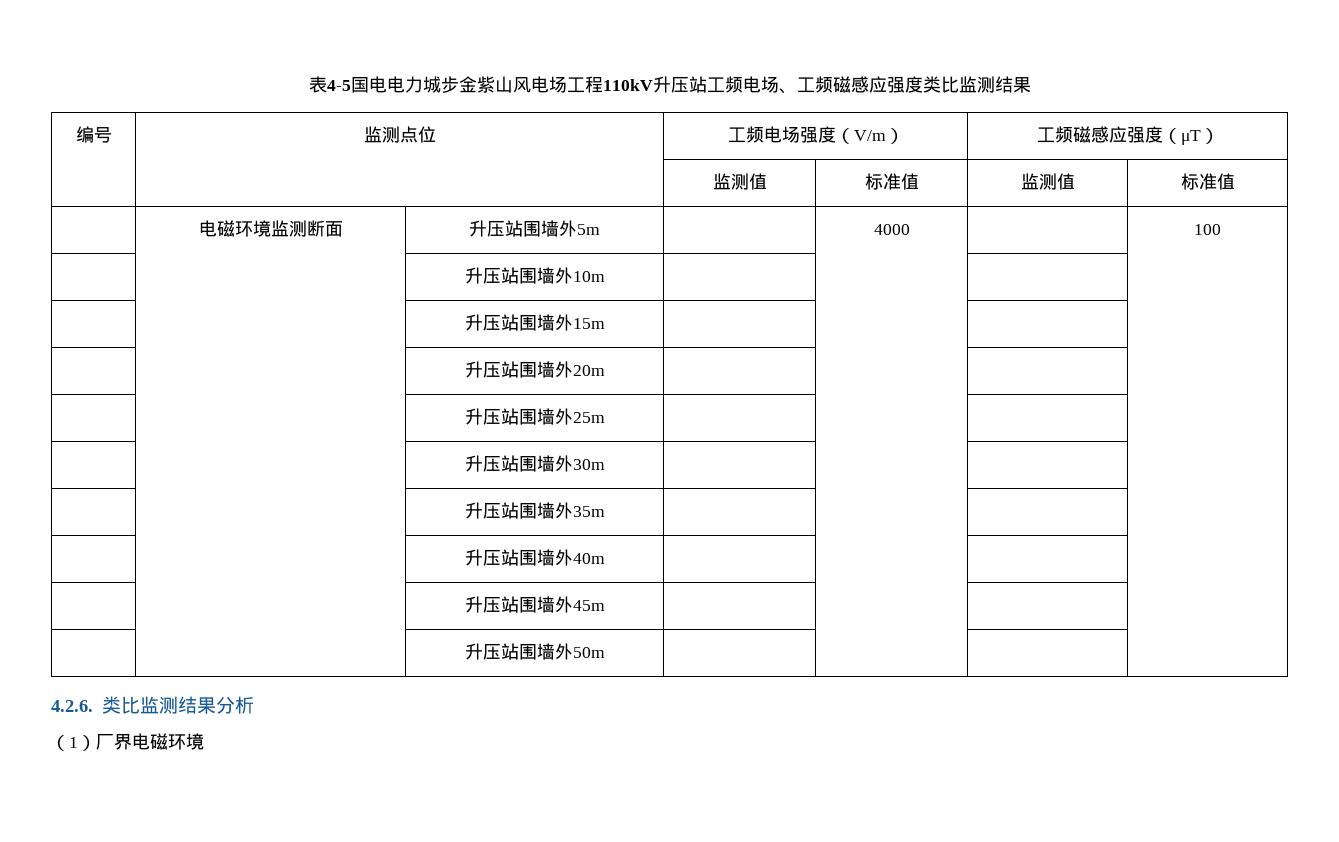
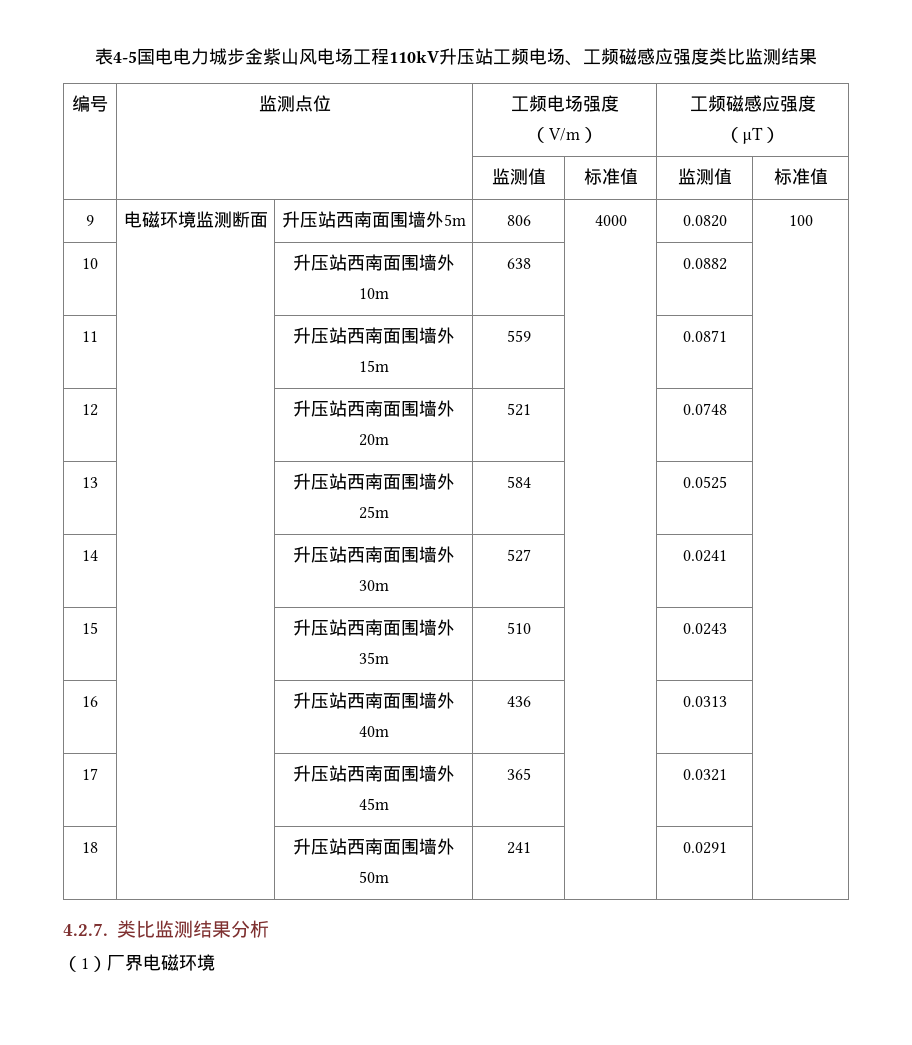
- | 电磁环境监测断面 | 升压站围墙外5m | | 4000 | | 100
+ 9 | 电磁环境监测断面 | 升压站西南面围墙外5m | 806 | 4000 | 0.0820 | 100
- | | 升压站围墙外10m | | | |
- | | 升压站围墙外15m | | | |
- | | 升压站围墙外20m | | | |
- | | 升压站围墙外25m | | | |
- | | 升压站围墙外30m | | | |
- | | 升压站围墙外35m | | | |
- | | 升压站围墙外40m | | | |
- | | 升压站围墙外45m | | | |
- | | 升压站围墙外50m | | | |
- 4.2.6.类比监测结果分析
+ 10 | | 升压站西南面围墙外10m | 638 | | 0.0882 |
+ 11 | | 升压站西南面围墙外15m | 559 | | 0.0871 |
+ 12 | | 升压站西南面围墙外20m | 521 | | 0.0748 |
+ 13 | | 升压站西南面围墙外25m | 584 | | 0.0525 |
+ 14 | | 升压站西南面围墙外30m | 527 | | 0.0241 |
+ 15 | | 升压站西南面围墙外35m | 510 | | 0.0243 |
+ 16 | | 升压站西南面围墙外40m | 436 | | 0.0313 |
+ 17 | | 升压站西南面围墙外45m | 365 | | 0.0321 |
+ 18 | | 升压站西南面围墙外50m | 241 | | 0.0291 |
+ 4.2.7.类比监测结果分析

